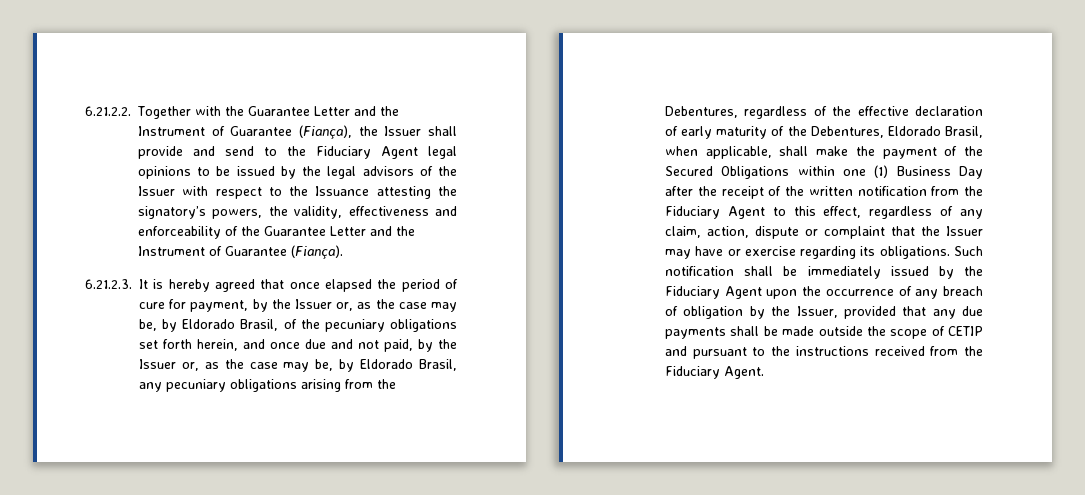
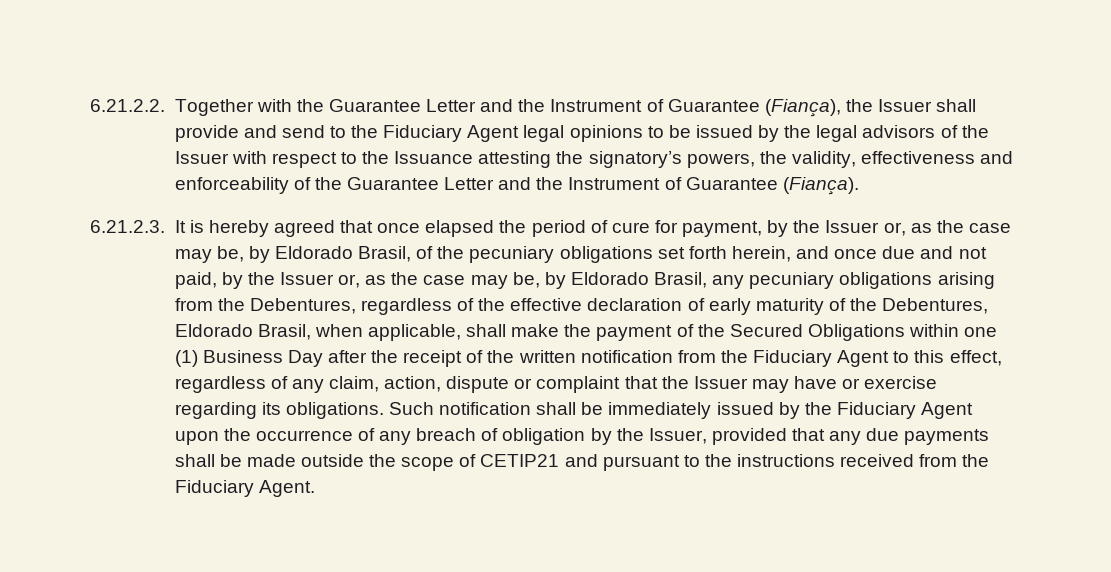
- Such notification shall be immediately issued by the Fiduciary Agent upon the occurrence of any breach of obligation by the Issuer, provided that any due payments shall be made outside the scope of CETIP and pursuant to the instructions received from the Fiduciary Agent.
+ Such notification shall be immediately issued by the Fiduciary Agent upon the occurrence of any breach of obligation by the Issuer, provided that any due payments shall be made outside the scope of CETIP21 and pursuant to the instructions received from the Fiduciary Agent.

